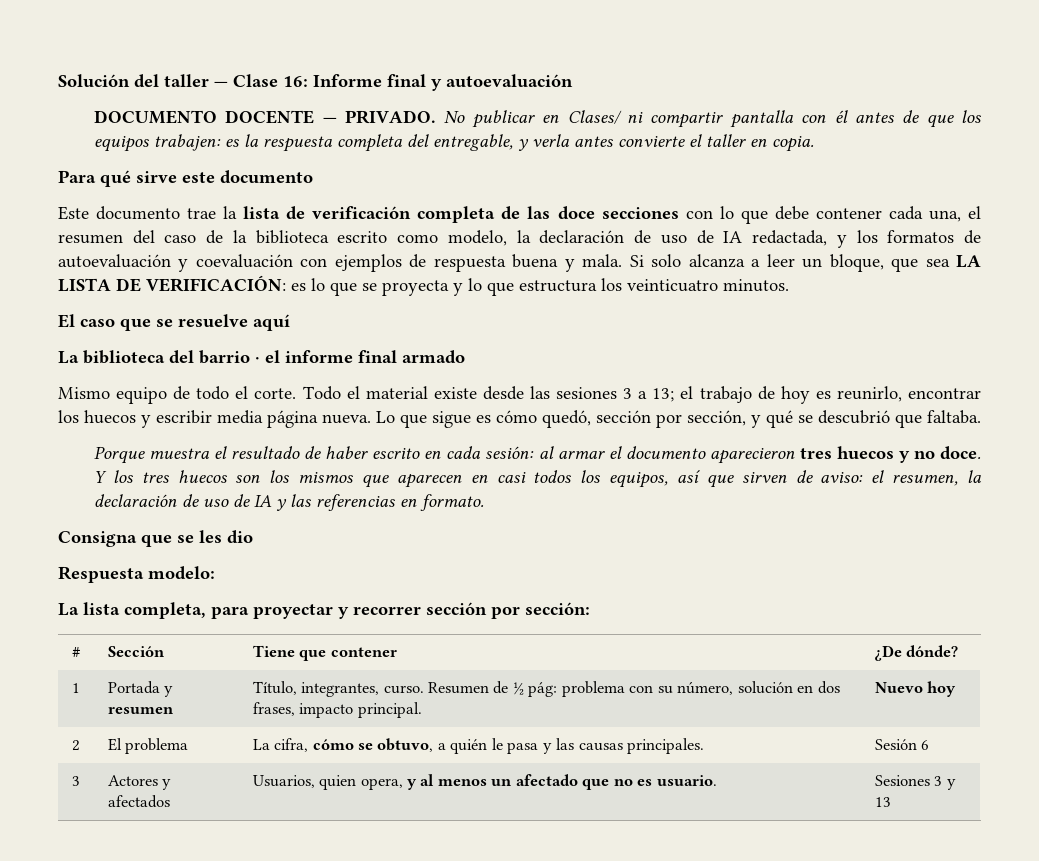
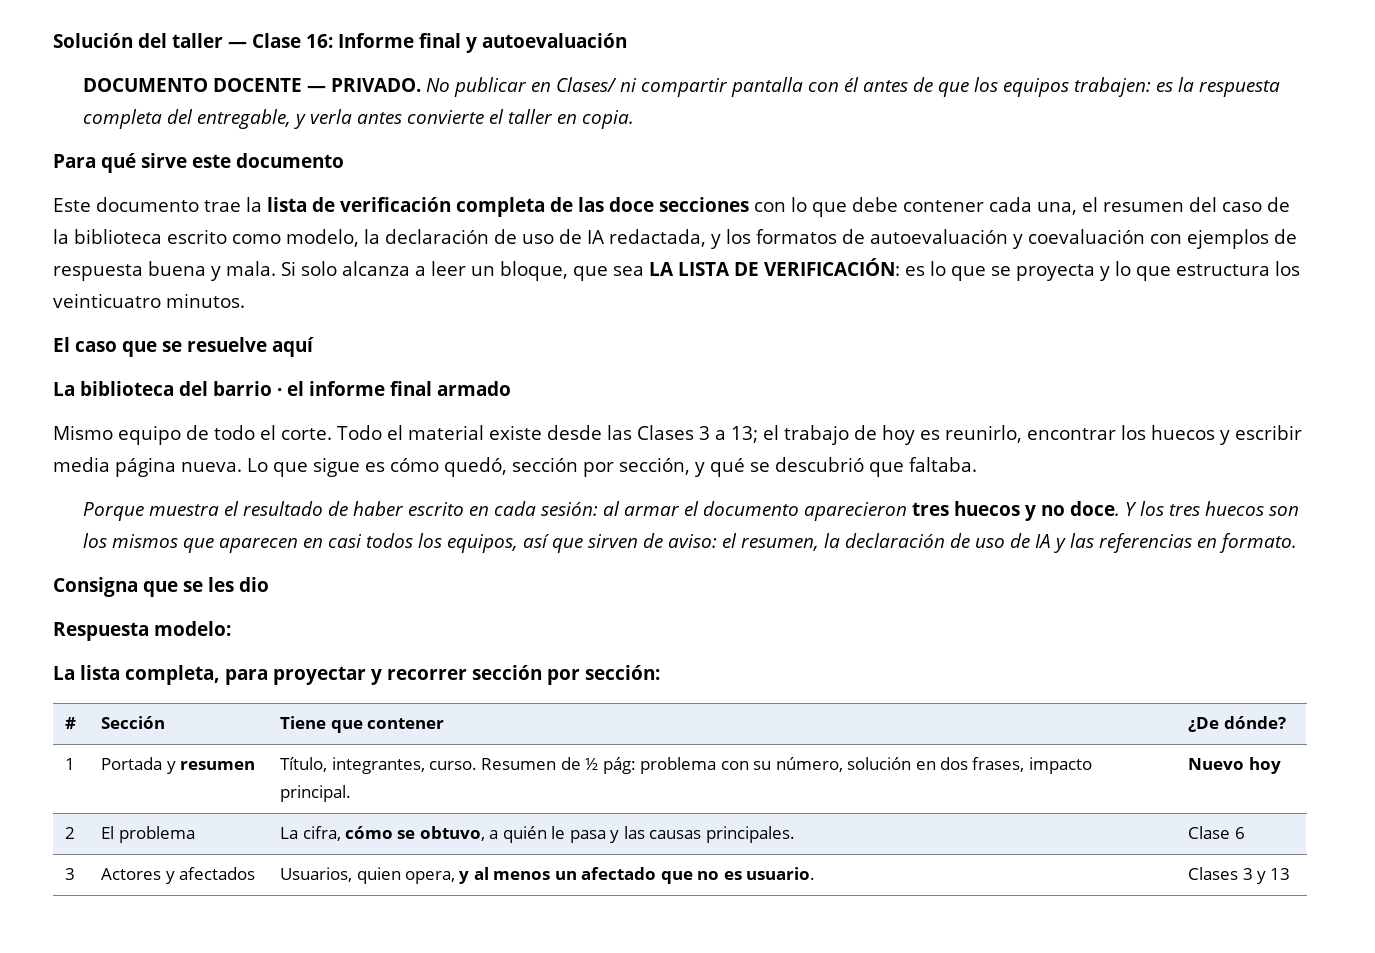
- Todo el material existe desde las sesiones 3 a 13; el trabajo de hoy es reunirlo, encontrar los huecos y escribir media página nueva.
+ Todo el material existe desde las Clases 3 a 13; el trabajo de hoy es reunirlo, encontrar los huecos y escribir media página nueva.
- 2 | El problema | La cifra, cómo se obtuvo, a quién le pasa y las causas principales. | Sesión 6
+ 2 | El problema | La cifra, cómo se obtuvo, a quién le pasa y las causas principales. | Clase 6
- 3 | Actores y afectados | Usuarios, quien opera, y al menos un afectado que no es usuario. | Sesiones 3 y 13
+ 3 | Actores y afectados | Usuarios, quien opera, y al menos un afectado que no es usuario. | Clases 3 y 13

